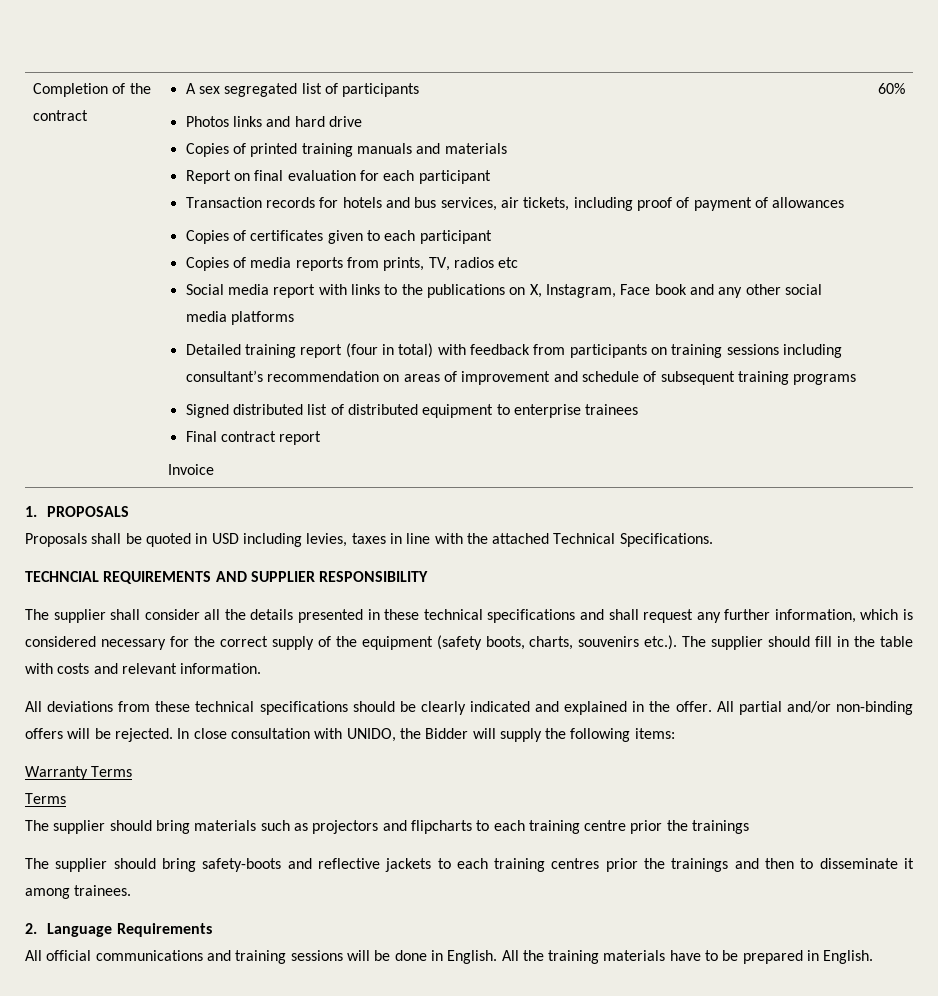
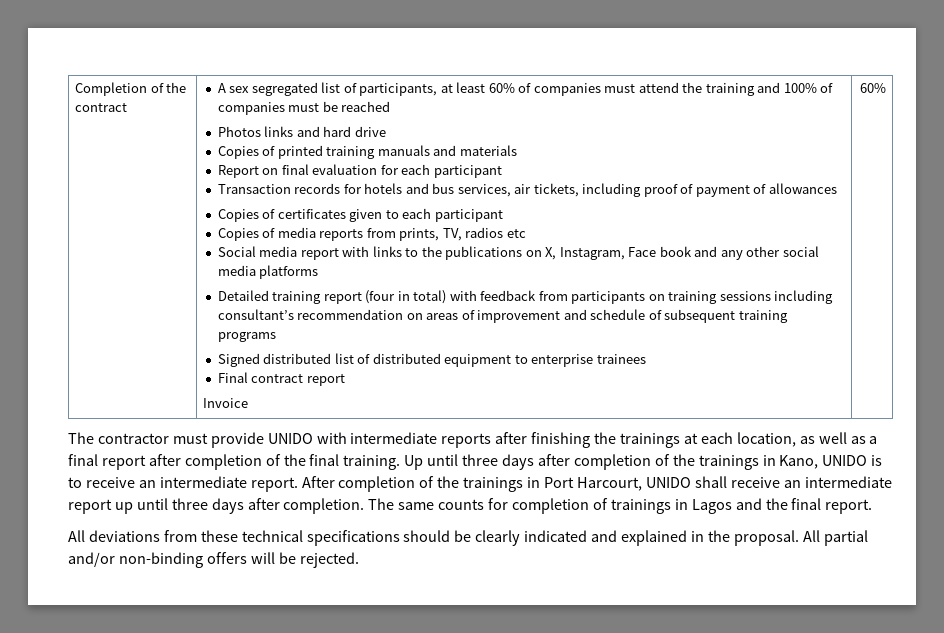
- A sex segregated list of participants
+ A sex segregated list of participants, at least 60% of companies must attend the training and 100% of companies must be reached
- 1. PROPOSALS
- Proposals shall be quoted in USD including levies, taxes in line with the attached Technical Specifications.
- TECHNCIAL REQUIREMENTS AND SUPPLIER RESPONSIBILITY
- The supplier shall consider all the details presented in these technical specifications and shall request any further information, which is considered necessary for the correct supply of the equipment (safety boots, charts, souvenirs etc.). The supplier should fill in the table with costs and relevant information.
+ The contractor must provide UNIDO with intermediate reports after finishing the trainings at each location, as well as a final report after completion of the final training. Up until three days after completion of the trainings in Kano, UNIDO is to receive an intermediate report. After completion of the trainings in Port Harcourt, UNIDO shall receive an intermediate report up until three days after completion. The same counts for completion of trainings in Lagos and the final report.
- All deviations from these technical specifications should be clearly indicated and explained in the offer.
+ All deviations from these technical specifications should be clearly indicated and explained in the proposal.
- In close consultation with UNIDO, the Bidder will supply the following items:
- Warranty Terms
- Terms
- The supplier should bring materials such as projectors and flipcharts to each training centre prior the trainings
- The supplier should bring safety-boots and reflective jackets to each training centres prior the trainings and then to disseminate it among trainees.
- 2. Language Requirements
- All official communications and training sessions will be done in English. All the training materials have to be prepared in English.

